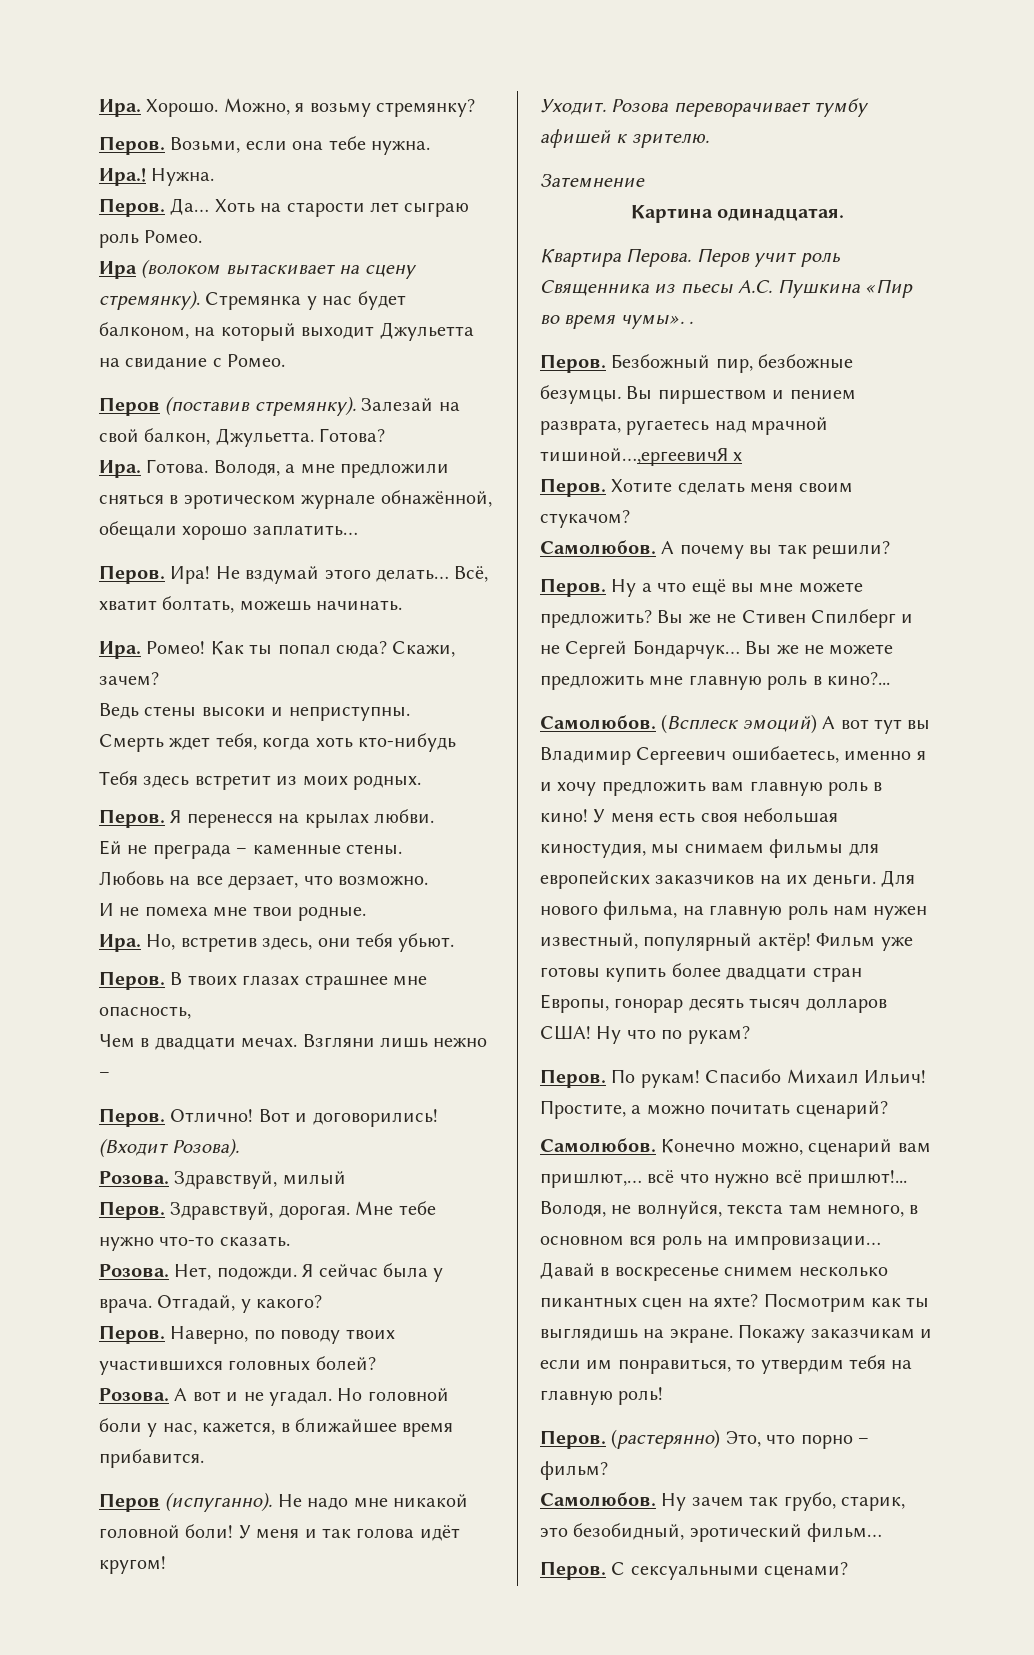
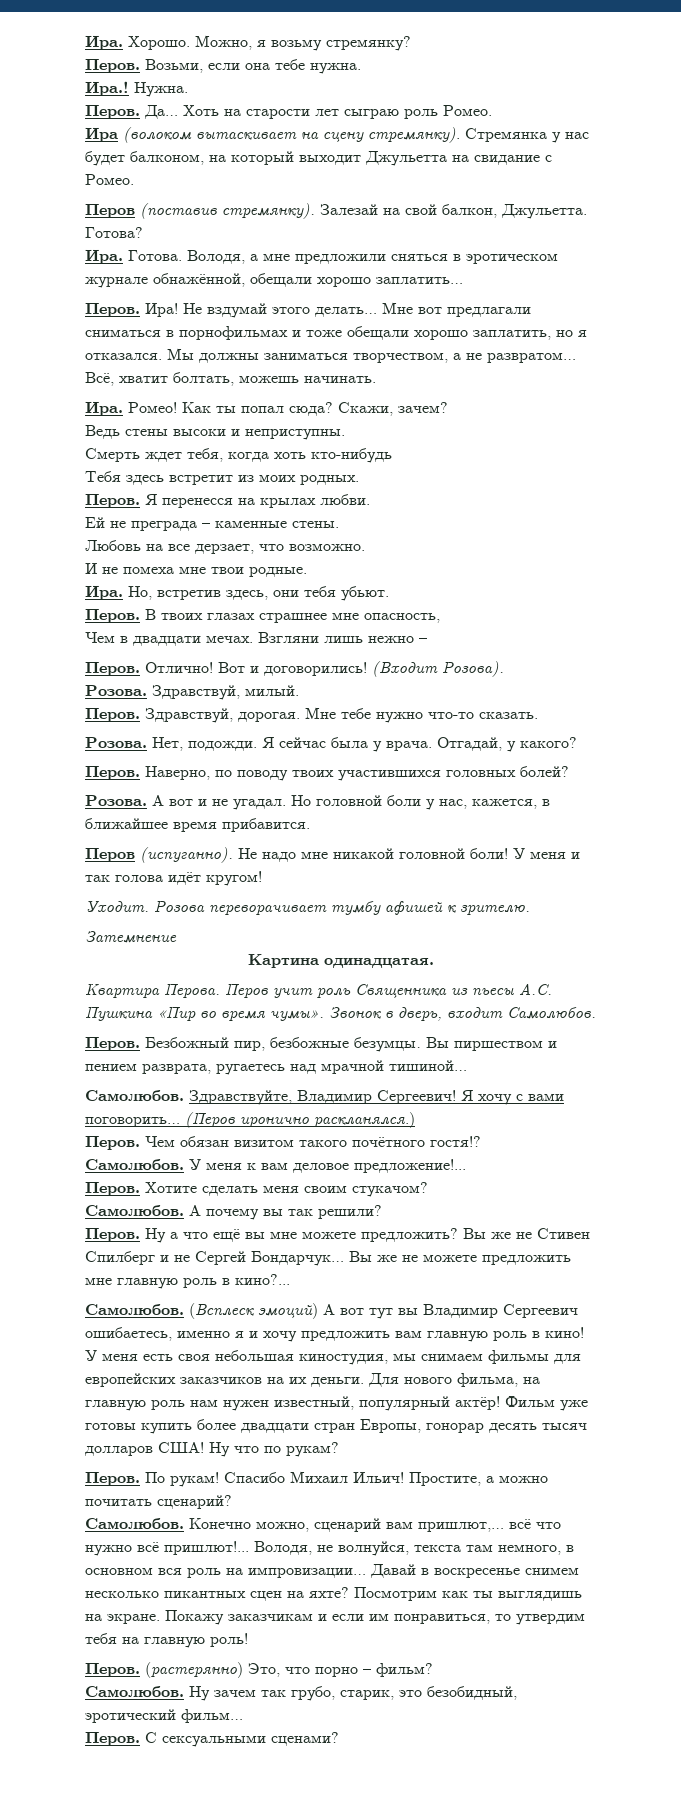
+ Мне вот предлагали сниматься в порнофильмах и тоже обещали хорошо заплатить, но я отказался. Мы должны заниматься творчеством, а не развратом…
- Здравствуй, милый
+ Здравствуй, милый.
- Перов учит роль Священника из пьесы А.С. Пушкина «Пир во время чумы». .
+ Перов учит роль Священника из пьесы А.С. Пушкина «Пир во время чумы». Звонок в дверь, входит Самолюбов.
- Вы пиршеством и пением разврата, ругаетесь над мрачной тишиной…,ергеевичЯ х
+ Вы пиршеством и пением разврата, ругаетесь над мрачной тишиной…
+ Самолюбов. Здравствуйте, Владимир Сергеевич! Я хочу с вами поговорить… (Перов иронично раскланялся.)
+ Перов. Чем обязан визитом такого почётного гостя!?
+ Самолюбов. У меня к вам деловое предложение!...

